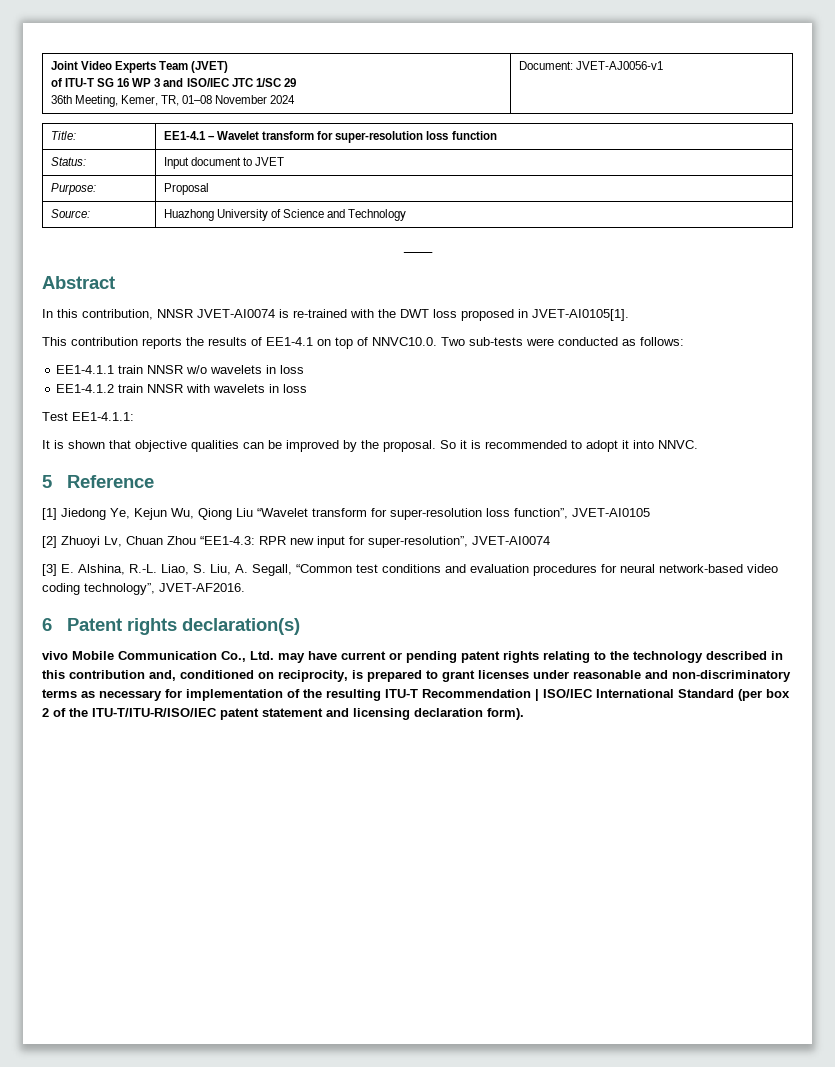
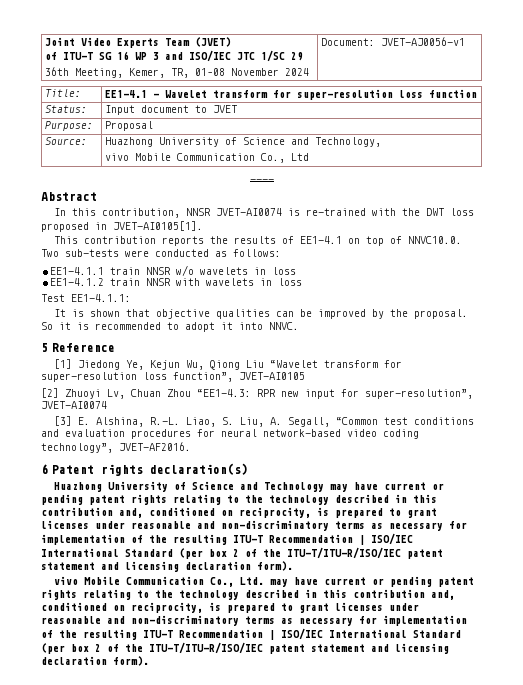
- Source: | Huazhong University of Science and Technology
+ Source: | Huazhong University of Science and Technology,
+ vivo Mobile Communication Co., Ltd
+ Huazhong University of Science and Technology may have current or pending patent rights relating to the technology described in this contribution and, conditioned on reciprocity, is prepared to grant licenses under reasonable and non-discriminatory terms as necessary for implementation of the resulting ITU-T Recommendation | ISO/IEC International Standard (per box 2 of the ITU-T/ITU-R/ISO/IEC patent statement and licensing declaration form).

